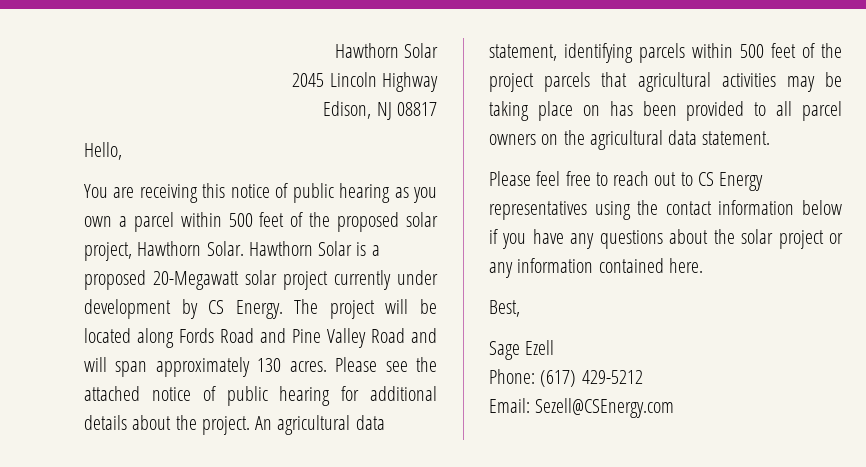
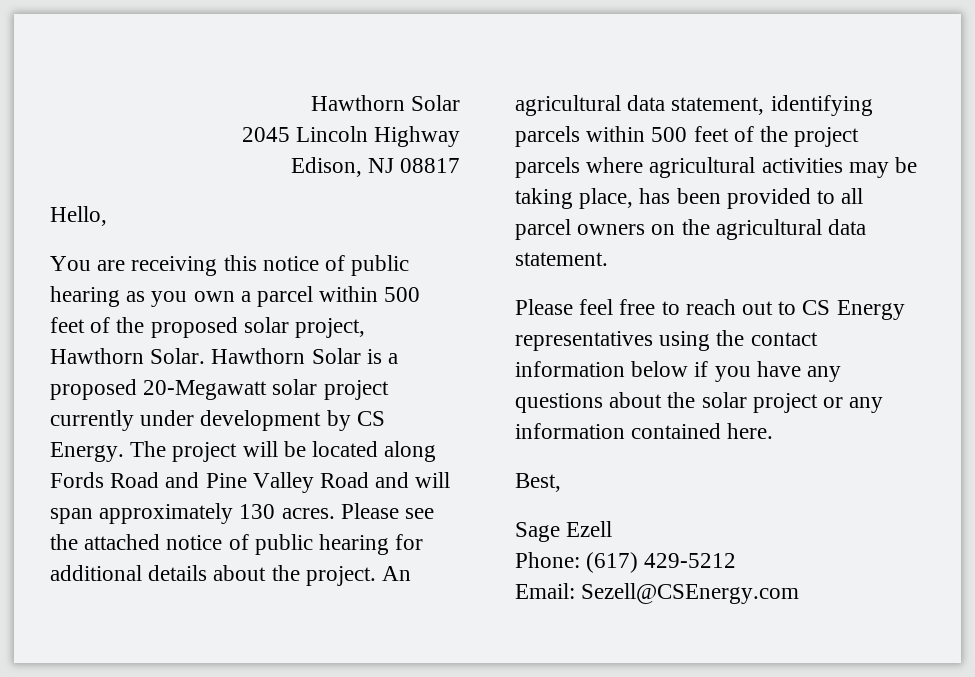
- An agricultural data statement, identifying parcels within 500 feet of the project parcels that agricultural activities may be taking place on has been provided to all parcel owners on the agricultural data statement.
+ An agricultural data statement, identifying parcels within 500 feet of the project parcels where agricultural activities may be taking place, has been provided to all parcel owners on the agricultural data statement.

